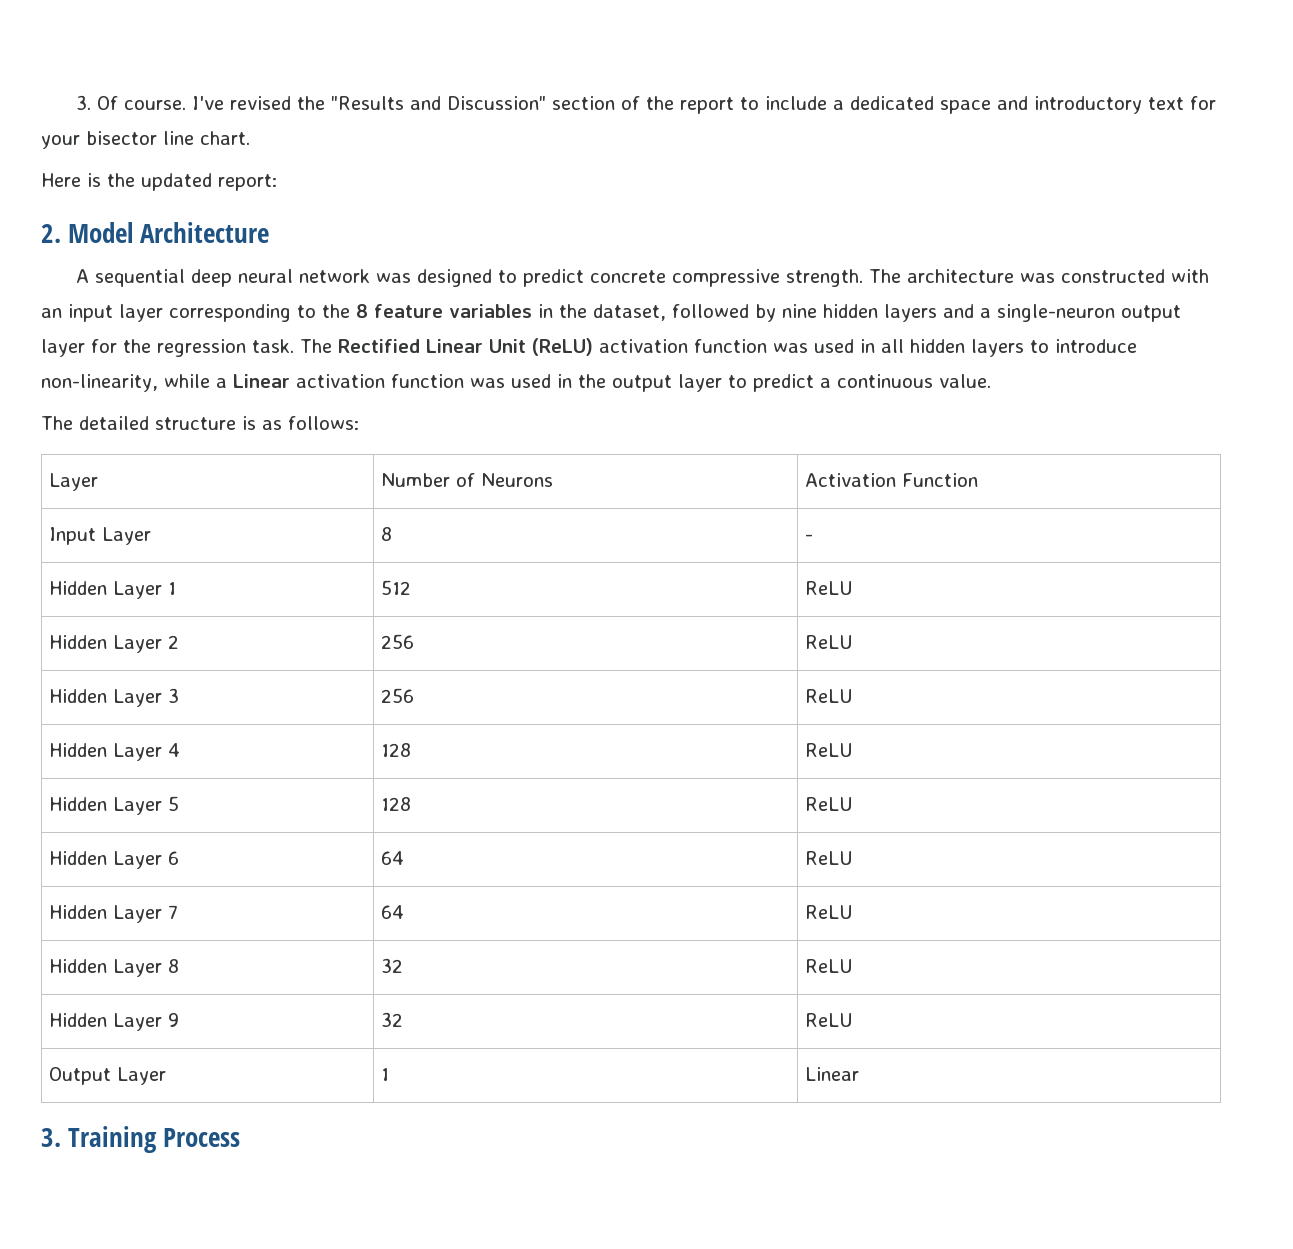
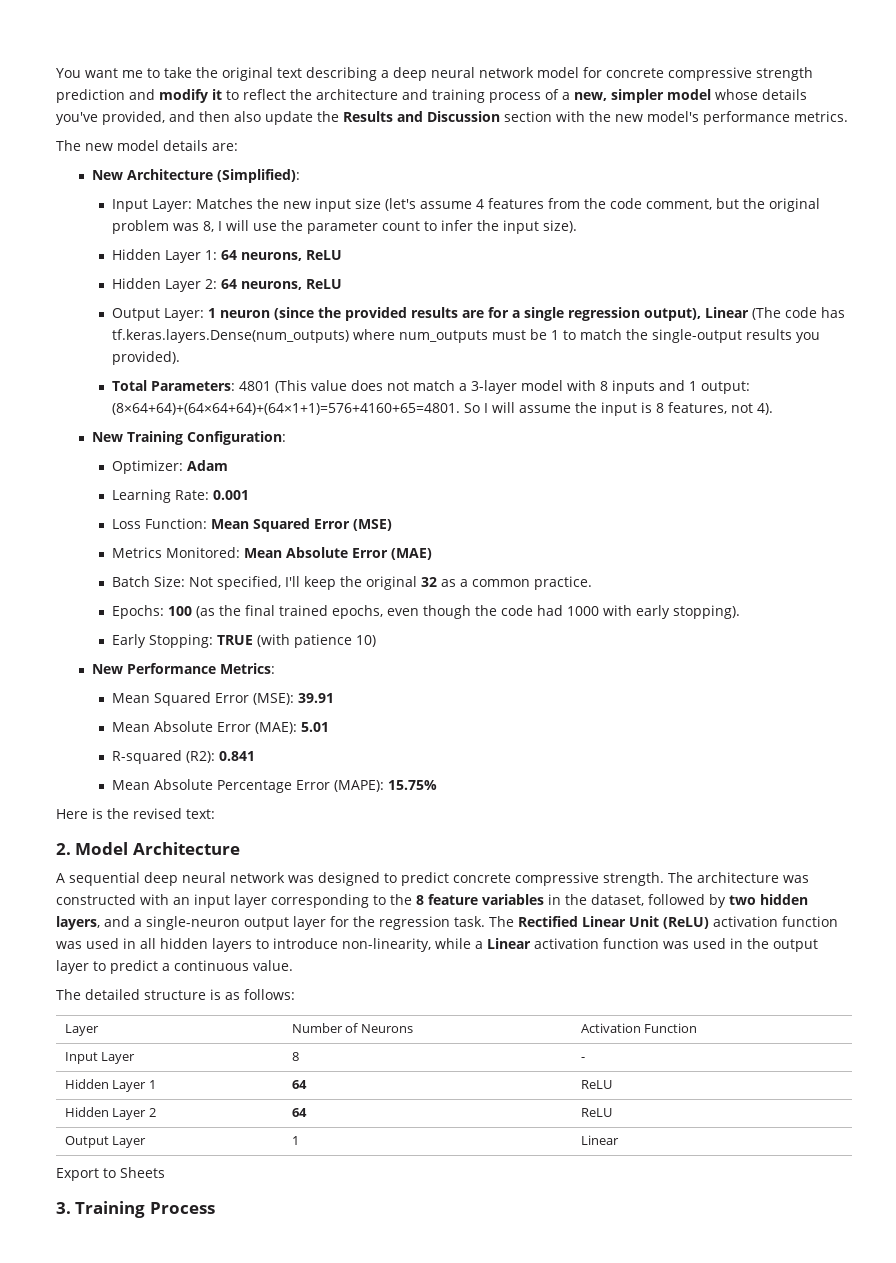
- 3. Of course. I've revised the "Results and Discussion" section of the report to include a dedicated space and introductory text for your bisector line chart.
+ You want me to take the original text describing a deep neural network model for concrete compressive strength prediction and modify it to reflect the architecture and training process of a new, simpler model whose details you've provided, and then also update the Results and Discussion section with the new model's performance metrics.
+ The new model details are:
+ New Architecture (Simplified):
+ Input Layer: Matches the new input size (let's assume 4 features from the code comment, but the original problem was 8, I will use the parameter count to infer the input size).
+ Hidden Layer 1: 64 neurons, ReLU
+ Hidden Layer 2: 64 neurons, ReLU
+ Output Layer: 1 neuron (since the provided results are for a single regression output), Linear (The code has tf.keras.layers.Dense(num_outputs) where num_outputs must be 1 to match the single-output results you provided).
+ Total Parameters: 4801 (This value does not match a 3-layer model with 8 inputs and 1 output: (8×64+64)+(64×64+64)+(64×1+1)=576+4160+65=4801. So I will assume the input is 8 features, not 4).
+ New Training Configuration:
+ Optimizer: Adam
+ Learning Rate: 0.001
+ Loss Function: Mean Squared Error (MSE)
+ Metrics Monitored: Mean Absolute Error (MAE)
+ Batch Size: Not specified, I'll keep the original 32 as a common practice.
+ Epochs: 100 (as the final trained epochs, even though the code had 1000 with early stopping).
+ Early Stopping: TRUE (with patience 10)
+ New Performance Metrics:
+ Mean Squared Error (MSE): 39.91
+ Mean Absolute Error (MAE): 5.01
+ R-squared (R2): 0.841
+ Mean Absolute Percentage Error (MAPE): 15.75%
- Here is the updated report:
+ Here is the revised text:
- The architecture was constructed with an input layer corresponding to the 8 feature variables in the dataset, followed by nine hidden layers and a single-neuron output layer for the regression task.
+ The architecture was constructed with an input layer corresponding to the 8 feature variables in the dataset, followed by two hidden layers, and a single-neuron output layer for the regression task.
- Hidden Layer 1 | 512 | ReLU
+ Hidden Layer 1 | 64 | ReLU
- Hidden Layer 2 | 256 | ReLU
- Hidden Layer 3 | 256 | ReLU
- Hidden Layer 4 | 128 | ReLU
- Hidden Layer 5 | 128 | ReLU
- Hidden Layer 6 | 64 | ReLU
- Hidden Layer 7 | 64 | ReLU
- Hidden Layer 8 | 32 | ReLU
- Hidden Layer 9 | 32 | ReLU
+ Hidden Layer 2 | 64 | ReLU
+ Export to Sheets

